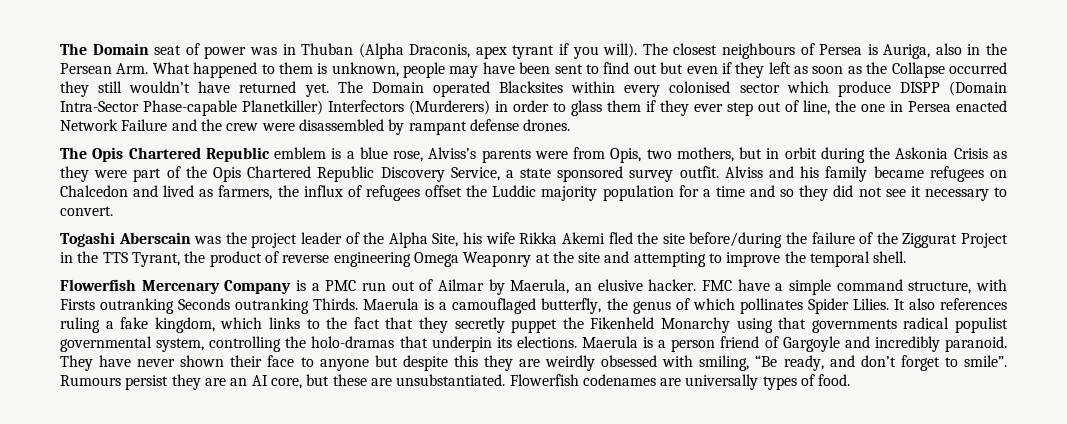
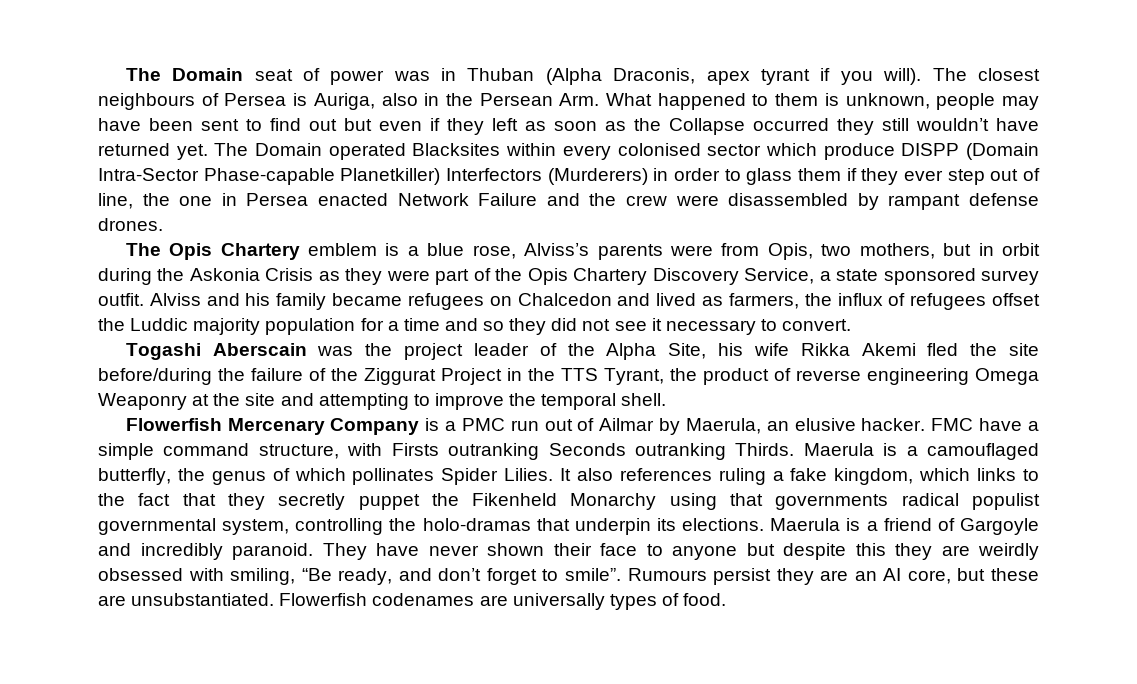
- The Opis Chartered Republic emblem is a blue rose, Alviss’s parents were from Opis, two mothers, but in orbit during the Askonia Crisis as they were part of the Opis Chartered Republic Discovery Service, a state sponsored survey outfit.
+ The Opis Chartery emblem is a blue rose, Alviss’s parents were from Opis, two mothers, but in orbit during the Askonia Crisis as they were part of the Opis Chartery Discovery Service, a state sponsored survey outfit.
- Maerula is a person friend of Gargoyle and incredibly paranoid.
+ Maerula is a friend of Gargoyle and incredibly paranoid.

